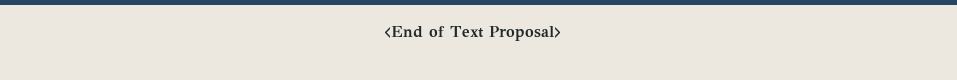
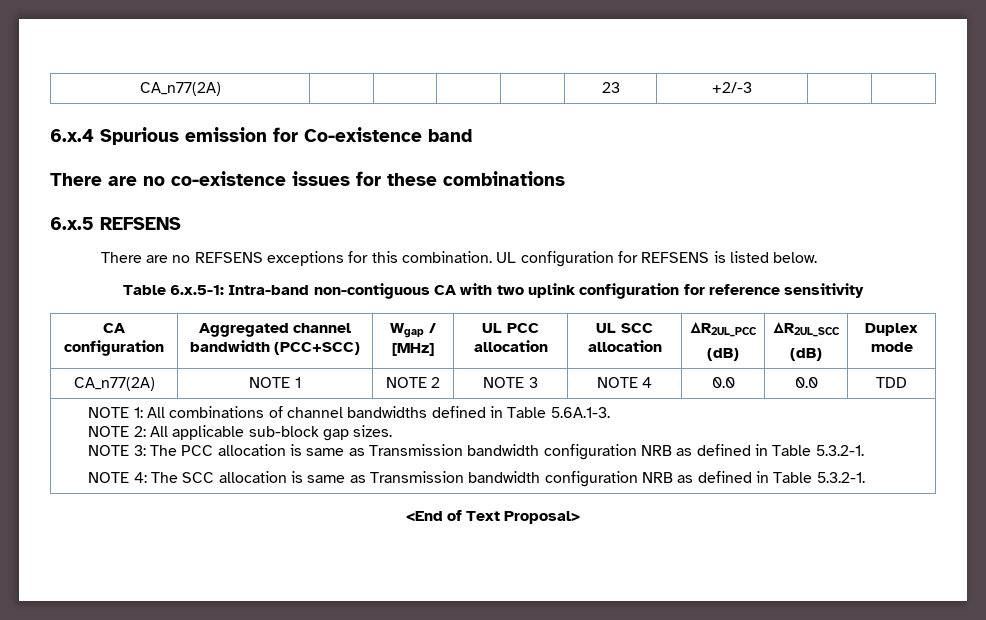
+ CA_n77(2A) | | | | | 23 | +2/-3 | |
+ 6.x.4 Spurious emission for Co-existence band
+ There are no co-existence issues for these combinations
+ 6.x.5 REFSENS
+ There are no REFSENS exceptions for this combination. UL configuration for REFSENS is listed below.
+ Table 6.x.5-1: Intra-band non-contiguous CA with two uplink configuration for reference sensitivity
+ CA configuration | Aggregated channel bandwidth (PCC+SCC) | Wgap / [MHz] | UL PCC allocation | UL SCC allocation | ΔR2UL_PCC
+ (dB) | ΔR2UL_SCC
+ (dB) | Duplex mode
+ CA_n77(2A) | NOTE 1 | NOTE 2 | NOTE 3 | NOTE 4 | 0.0 | 0.0 | TDD
+ NOTE 1: All combinations of channel bandwidths defined in Table 5.6A.1-3.
+ NOTE 2: All applicable sub-block gap sizes.
+ NOTE 3: The PCC allocation is same as Transmission bandwidth configuration NRB as defined in Table 5.3.2-1.
+ NOTE 4: The SCC allocation is same as Transmission bandwidth configuration NRB as defined in Table 5.3.2-1.

